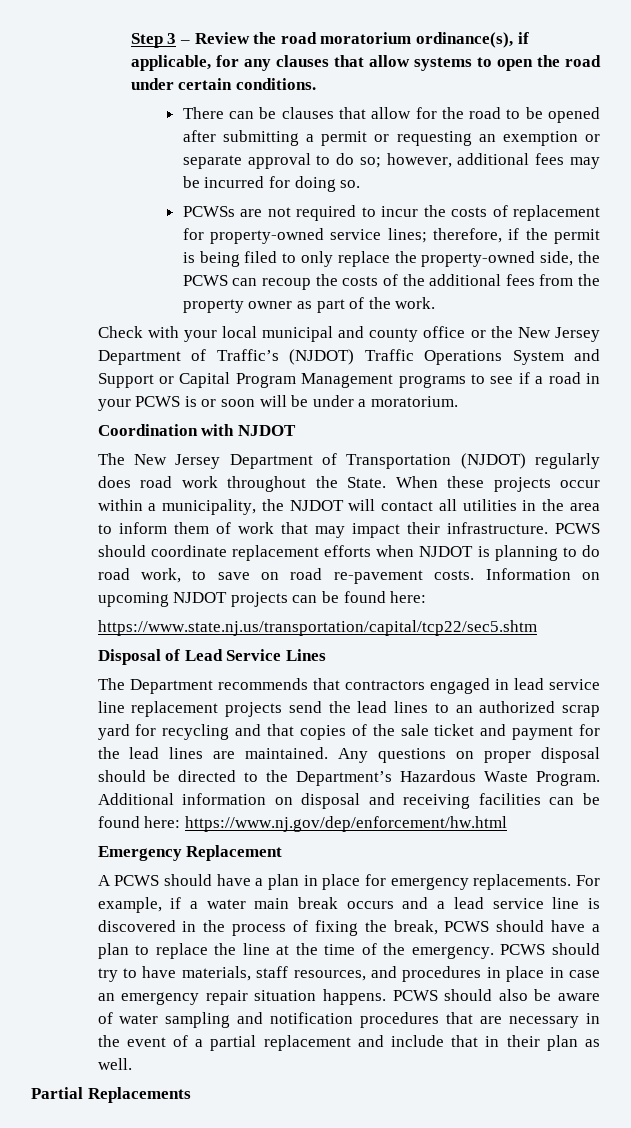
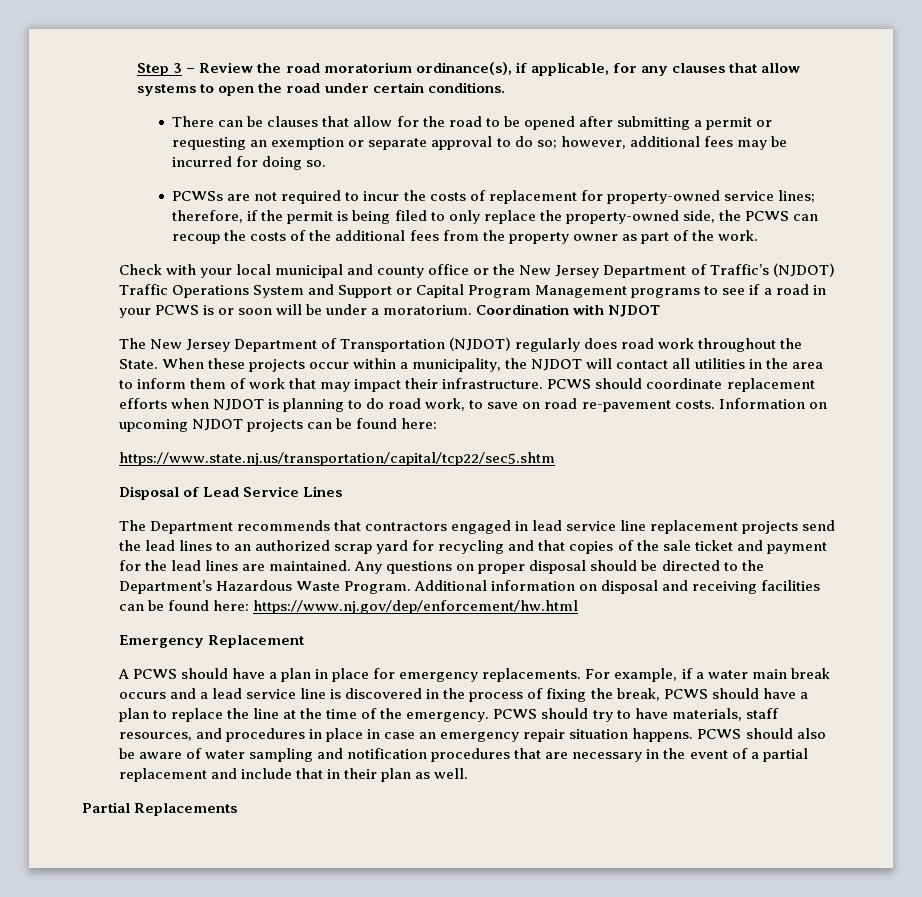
- Check with your local municipal and county office or the New Jersey Department of Traffic’s (NJDOT) Traffic Operations System and Support or Capital Program Management programs to see if a road in your PCWS is or soon will be under a moratorium.
- Coordination with NJDOT
+ Check with your local municipal and county office or the New Jersey Department of Traffic’s (NJDOT) Traffic Operations System and Support or Capital Program Management programs to see if a road in your PCWS is or soon will be under a moratorium. Coordination with NJDOT

